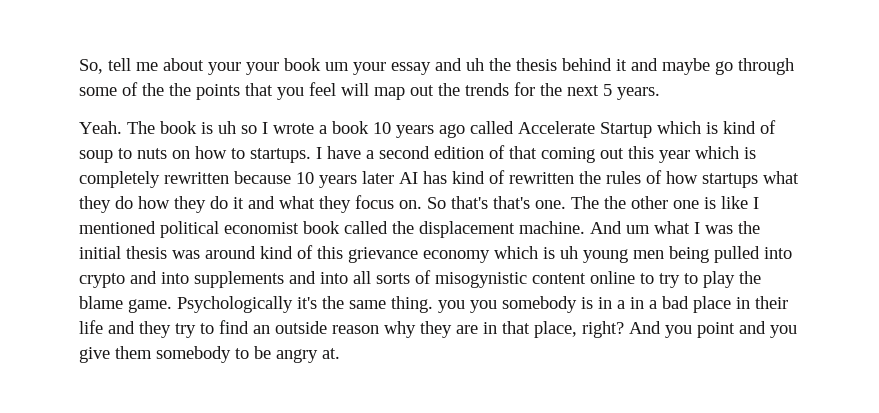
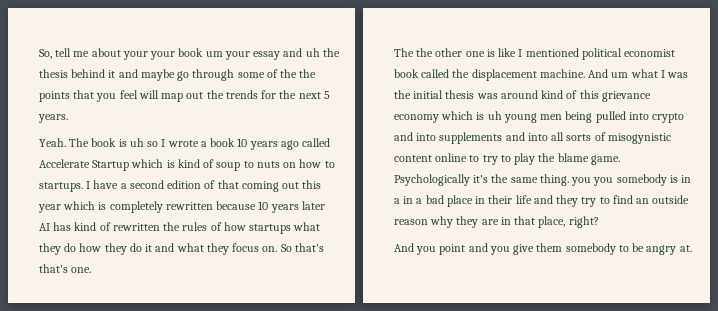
- So that's that's one. The the other one is like I mentioned political economist book called the displacement machine.
+ So that's that's one.
+ The the other one is like I mentioned political economist book called the displacement machine.
- Psychologically it's the same thing. you you somebody is in a in a bad place in their life and they try to find an outside reason why they are in that place, right? And you point and you give them somebody to be angry at.
+ Psychologically it's the same thing. you you somebody is in a in a bad place in their life and they try to find an outside reason why they are in that place, right?
+ And you point and you give them somebody to be angry at.

